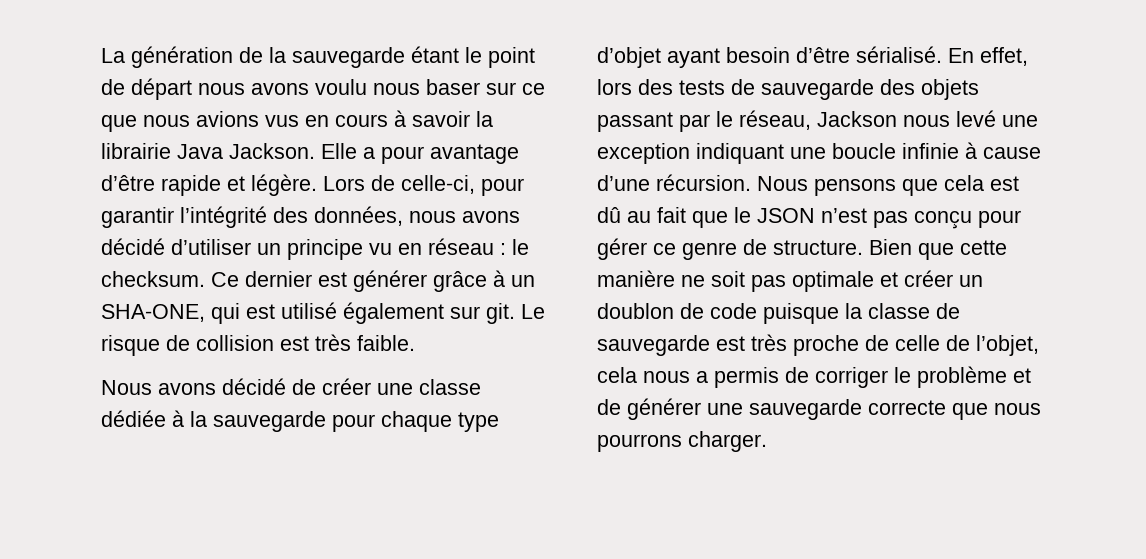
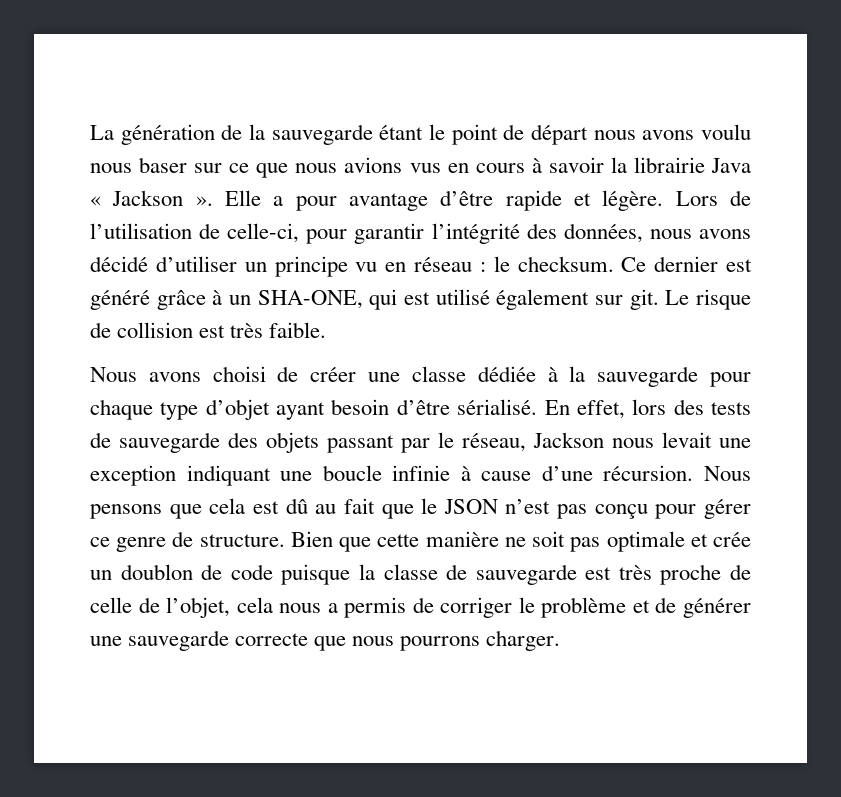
- La génération de la sauvegarde étant le point de départ nous avons voulu nous baser sur ce que nous avions vus en cours à savoir la librairie Java Jackson.
+ La génération de la sauvegarde étant le point de départ nous avons voulu nous baser sur ce que nous avions vus en cours à savoir la librairie Java « Jackson ».
- Lors de celle-ci, pour garantir l’intégrité des données, nous avons décidé d’utiliser un principe vu en réseau : le checksum.
+ Lors de l’utilisation de celle-ci, pour garantir l’intégrité des données, nous avons décidé d’utiliser un principe vu en réseau : le checksum.
- Ce dernier est générer grâce à un SHA-ONE, qui est utilisé également sur git.
+ Ce dernier est généré grâce à un SHA-ONE, qui est utilisé également sur git.
- Nous avons décidé de créer une classe dédiée à la sauvegarde pour chaque type d’objet ayant besoin d’être sérialisé.
+ Nous avons choisi de créer une classe dédiée à la sauvegarde pour chaque type d’objet ayant besoin d’être sérialisé.
- En effet, lors des tests de sauvegarde des objets passant par le réseau, Jackson nous levé une exception indiquant une boucle infinie à cause d’une récursion.
+ En effet, lors des tests de sauvegarde des objets passant par le réseau, Jackson nous levait une exception indiquant une boucle infinie à cause d’une récursion.
- Bien que cette manière ne soit pas optimale et créer un doublon de code puisque la classe de sauvegarde est très proche de celle de l’objet, cela nous a permis de corriger le problème et de générer une sauvegarde correcte que nous pourrons charger.
+ Bien que cette manière ne soit pas optimale et crée un doublon de code puisque la classe de sauvegarde est très proche de celle de l’objet, cela nous a permis de corriger le problème et de générer une sauvegarde correcte que nous pourrons charger.

